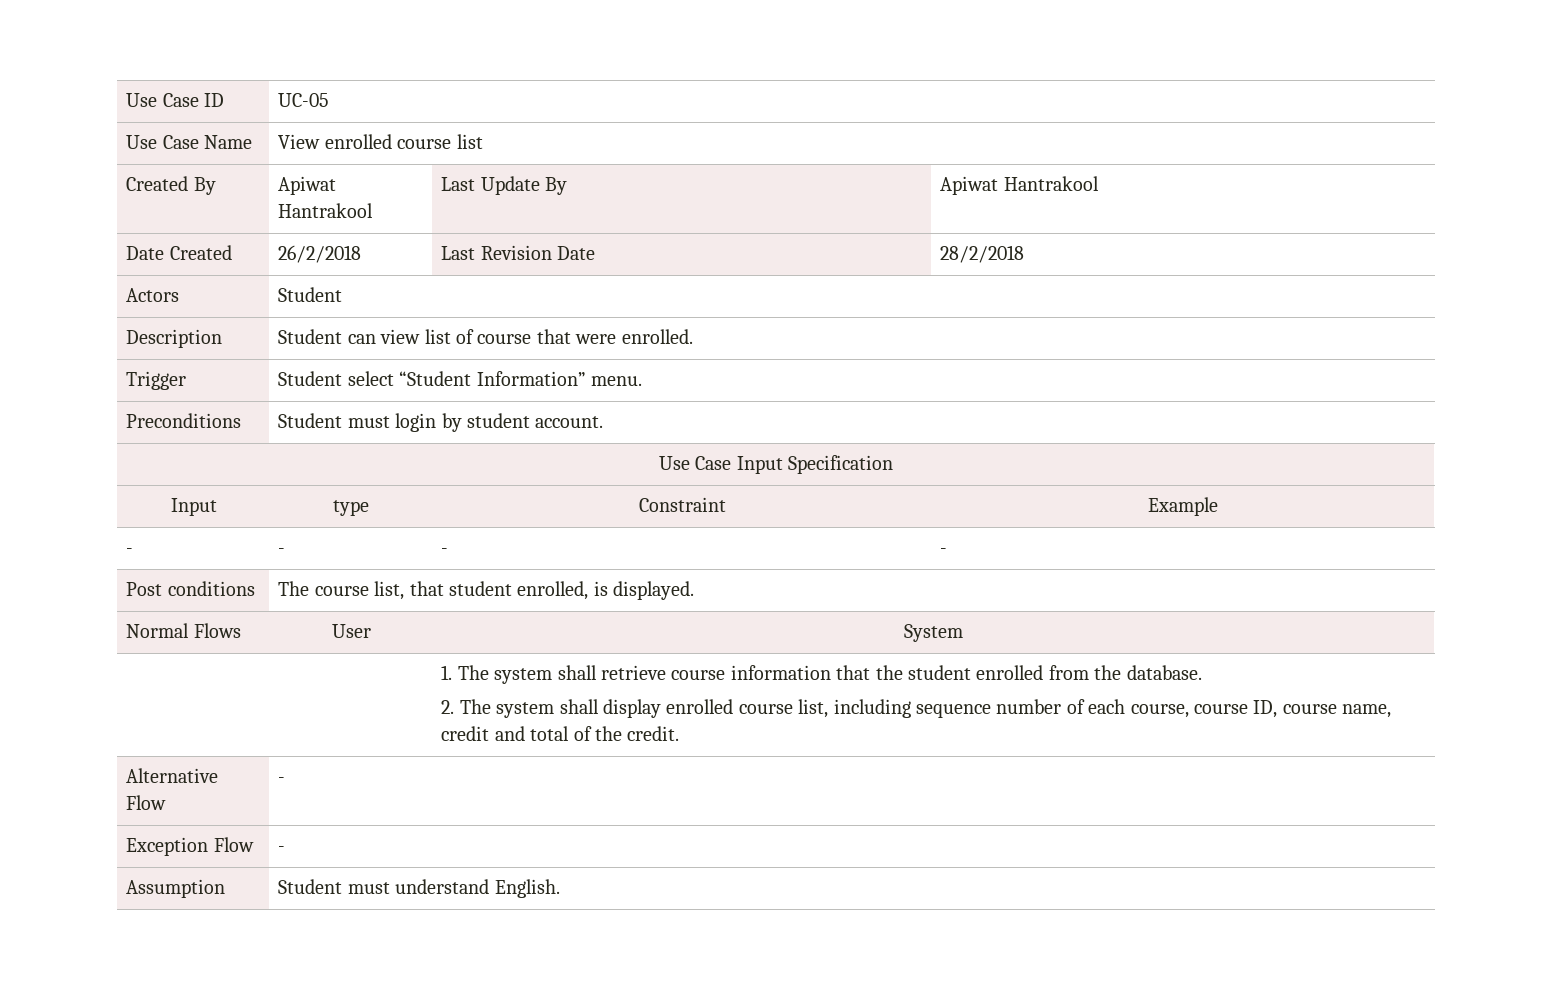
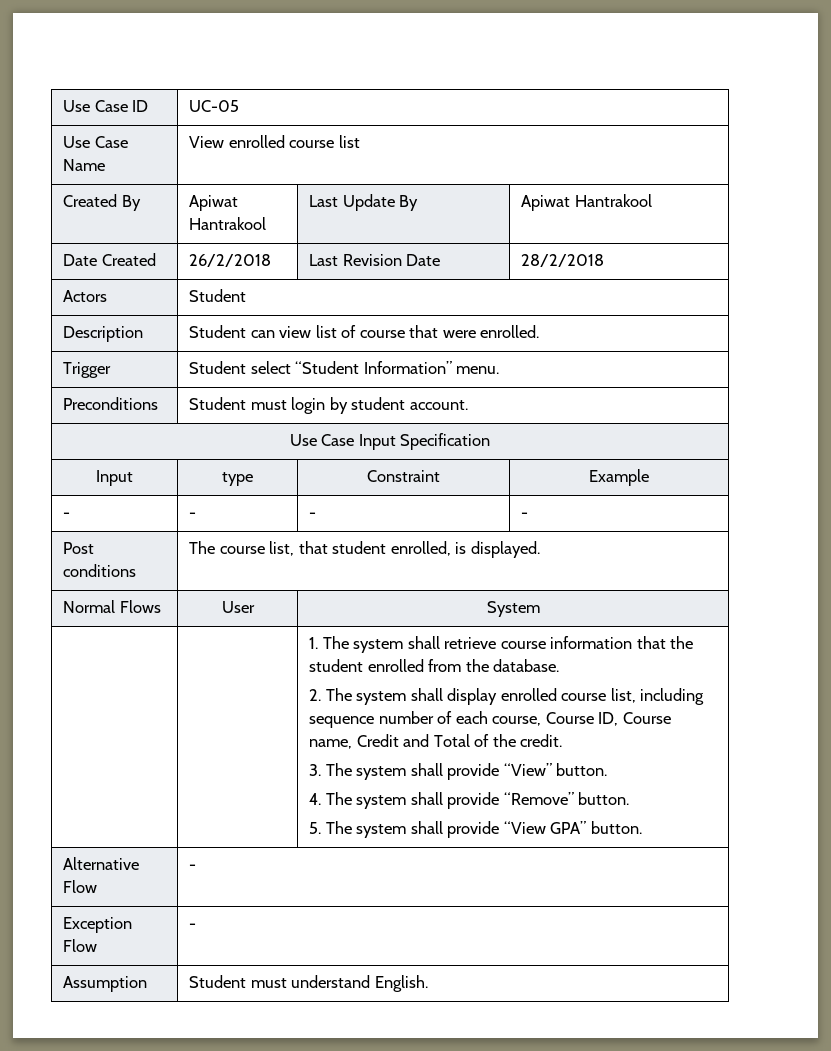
- 2. The system shall display enrolled course list, including sequence number of each course, course ID, course name, credit and total of the credit.
+ 2. The system shall display enrolled course list, including sequence number of each course, Course ID, Course name, Credit and Total of the credit.
+ 3. The system shall provide “View” button.
+ 4. The system shall provide “Remove” button.
+ 5. The system shall provide “View GPA” button.

